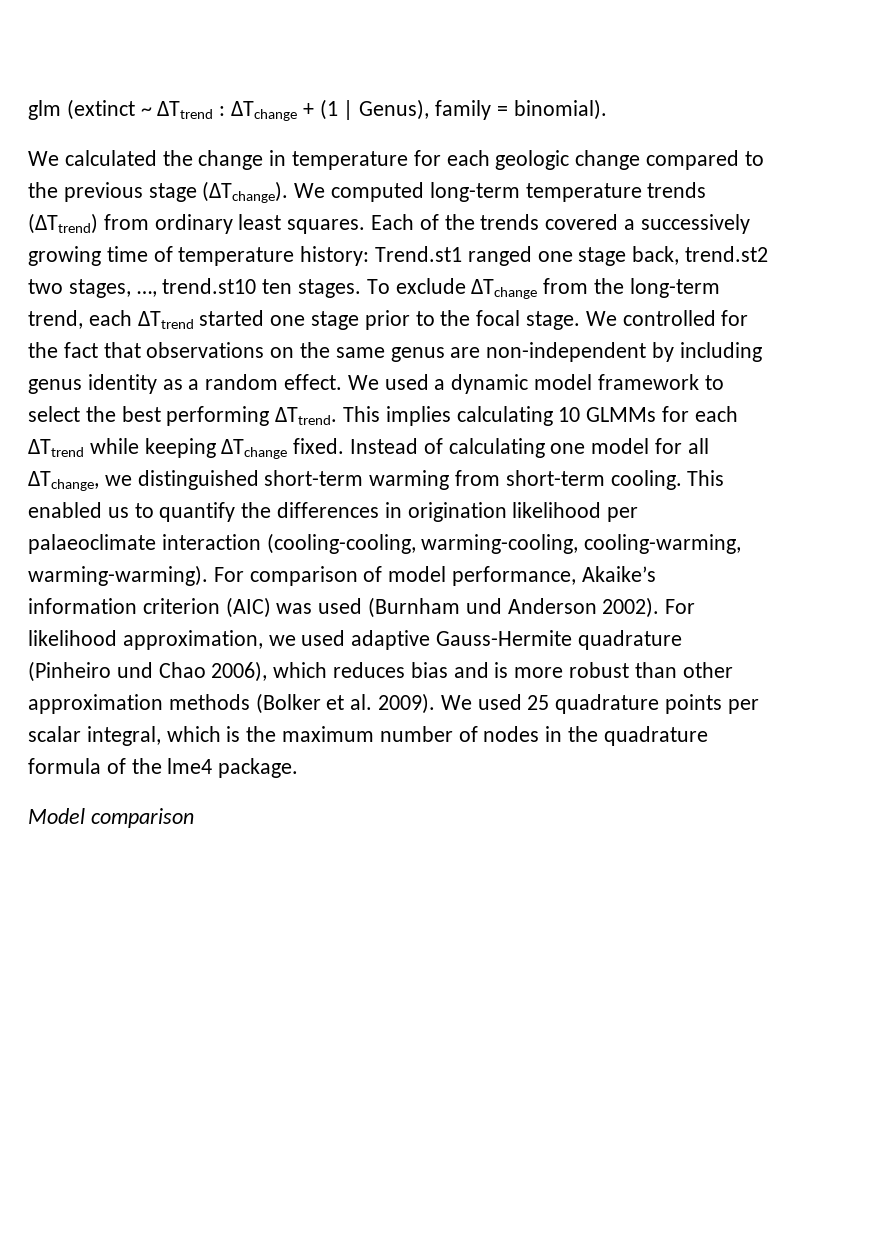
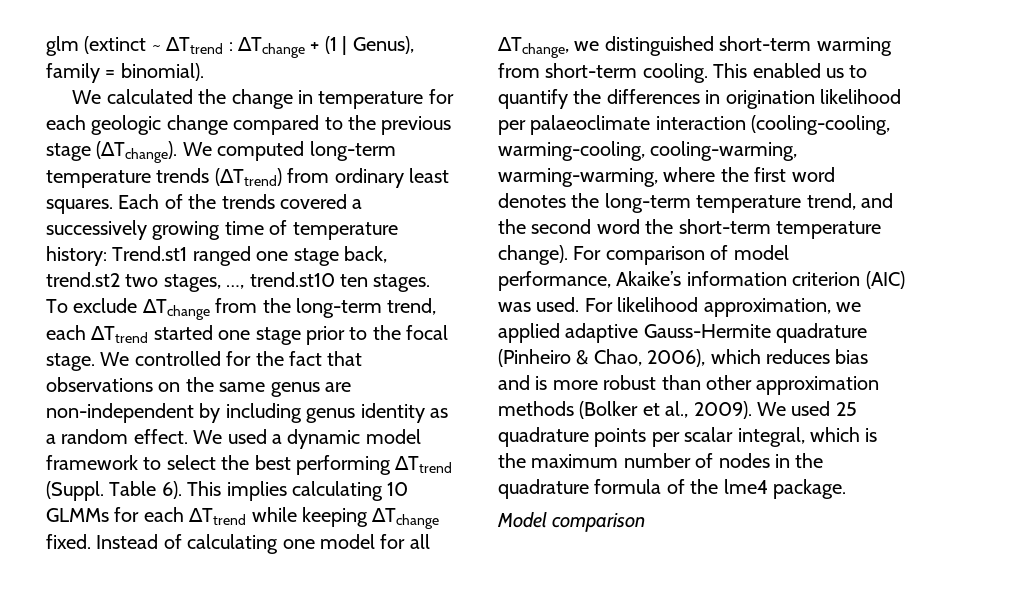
- We used a dynamic model framework to select the best performing ∆Ttrend.
+ We used a dynamic model framework to select the best performing ∆Ttrend (Suppl. Table 6).
- This enabled us to quantify the differences in origination likelihood per palaeoclimate interaction (cooling-cooling, warming-cooling, cooling-warming, warming-warming).
+ This enabled us to quantify the differences in origination likelihood per palaeoclimate interaction (cooling-cooling, warming-cooling, cooling-warming, warming-warming, where the first word denotes the long-term temperature trend, and the second word the short-term temperature change).
- For comparison of model performance, Akaike’s information criterion (AIC) was used (Burnham und Anderson 2002).
+ For comparison of model performance, Akaike’s information criterion (AIC) was used.
- For likelihood approximation, we used adaptive Gauss-Hermite quadrature (Pinheiro und Chao 2006), which reduces bias and is more robust than other approximation methods (Bolker et al. 2009).
+ For likelihood approximation, we applied adaptive Gauss-Hermite quadrature (Pinheiro & Chao, 2006), which reduces bias and is more robust than other approximation methods (Bolker et al., 2009).

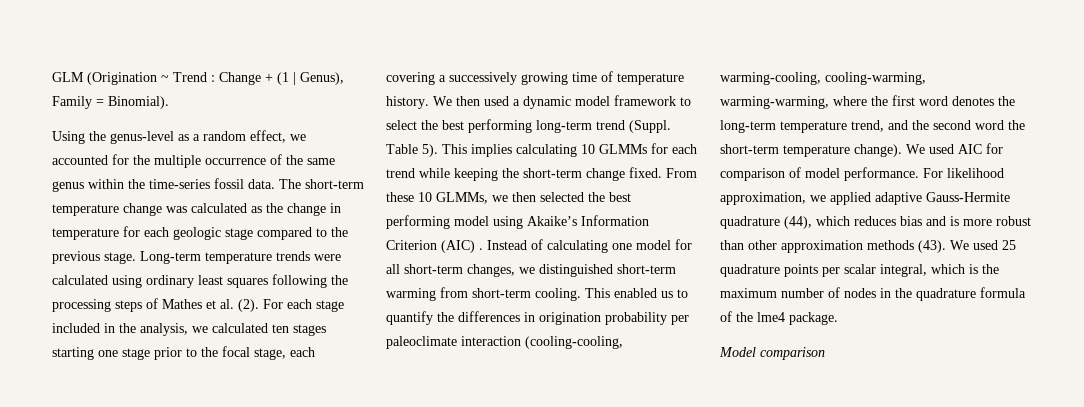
- glm (extinct ~ ∆Ttrend : ∆Tchange + (1 | Genus), family = binomial).
- We calculated the change in temperature for each geologic change compared to the previous stage (∆Tchange). We computed long-term temperature trends (∆Ttrend) from ordinary least squares. Each of the trends covered a successively growing time of temperature history: Trend.st1 ranged one stage back, trend.st2 two stages, …, trend.st10 ten stages. To exclude ∆Tchange from the long-term trend, each ∆Ttrend started one stage prior to the focal stage. We controlled for the fact that observations on the same genus are non-independent by including genus identity as a random effect. We used a dynamic model framework to select the best performing ∆Ttrend (Suppl.
+ GLM (Origination ~ Trend : Change + (1 | Genus), Family = Binomial).
+ Using the genus-level as a random effect, we accounted for the multiple occurrence of the same genus within the time-series fossil data. The short-term temperature change was calculated as the change in temperature for each geologic stage compared to the previous stage. Long-term temperature trends were calculated using ordinary least squares following the processing steps of Mathes et al. (2). For each stage included in the analysis, we calculated ten stages starting one stage prior to the focal stage, each covering a successively growing time of temperature history. We then used a dynamic model framework to select the best performing long-term trend (Suppl.
- Table 6).
+ Table 5).
- This implies calculating 10 GLMMs for each ∆Ttrend while keeping ∆Tchange fixed.
+ This implies calculating 10 GLMMs for each trend while keeping the short-term change fixed. From these 10 GLMMs, we then selected the best performing model using Akaike’s Information Criterion (AIC) .
- Instead of calculating one model for all ∆Tchange, we distinguished short-term warming from short-term cooling.
+ Instead of calculating one model for all short-term changes, we distinguished short-term warming from short-term cooling.
- This enabled us to quantify the differences in origination likelihood per palaeoclimate interaction (cooling-cooling, warming-cooling, cooling-warming, warming-warming, where the first word denotes the long-term temperature trend, and the second word the short-term temperature change).
+ This enabled us to quantify the differences in origination probability per paleoclimate interaction (cooling-cooling, warming-cooling, cooling-warming, warming-warming, where the first word denotes the long-term temperature trend, and the second word the short-term temperature change).
- For comparison of model performance, Akaike’s information criterion (AIC) was used.
+ We used AIC for comparison of model performance.
- For likelihood approximation, we applied adaptive Gauss-Hermite quadrature (Pinheiro & Chao, 2006), which reduces bias and is more robust than other approximation methods (Bolker et al., 2009).
+ For likelihood approximation, we applied adaptive Gauss-Hermite quadrature (44), which reduces bias and is more robust than other approximation methods (43).

